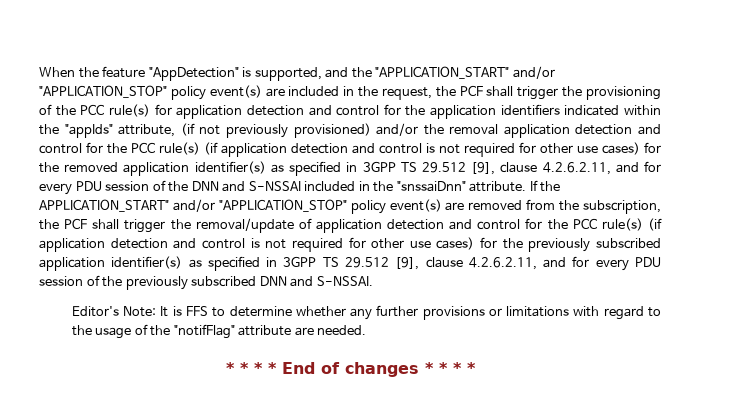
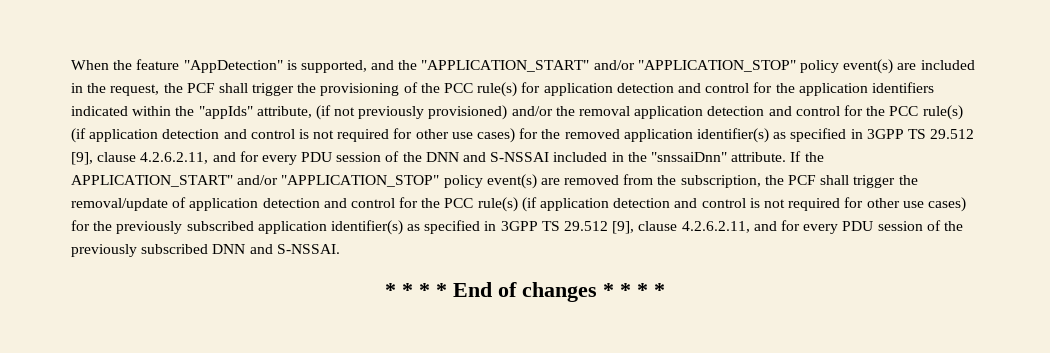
- Editor's Note: It is FFS to determine whether any further provisions or limitations with regard to the usage of the "notifFlag" attribute are needed.

